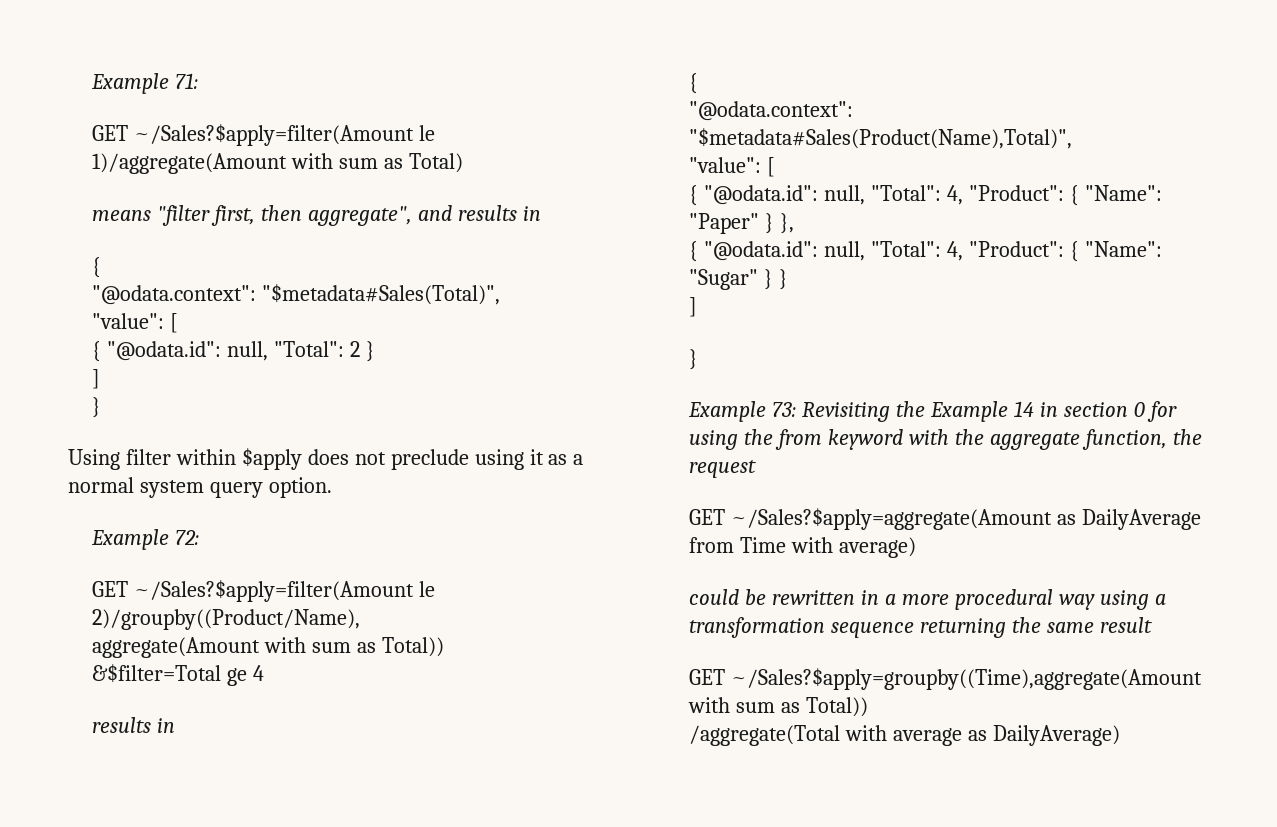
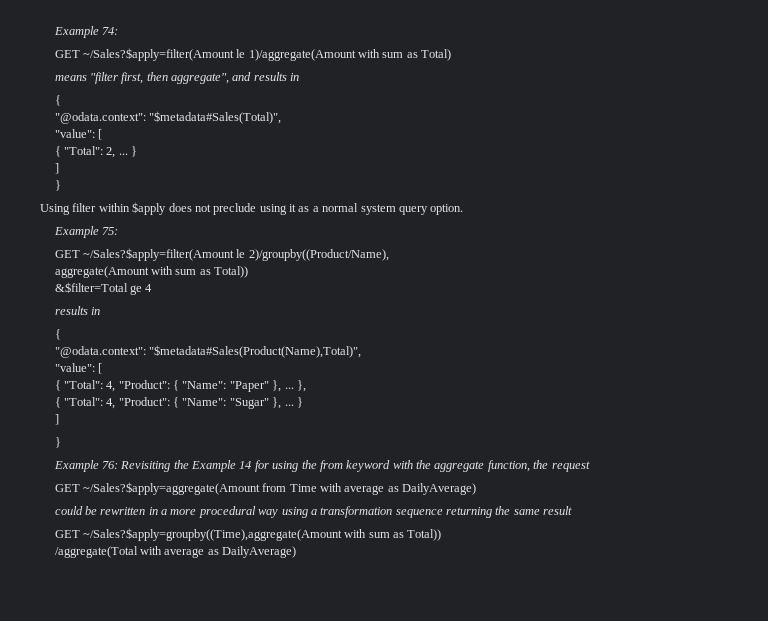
- Example 71:
+ Example 74:
- { "@odata.id": null, "Total": 2 }
+ { "Total": 2, ... }
- Example 72:
+ Example 75:
- { "@odata.id": null, "Total": 4, "Product": { "Name": "Paper" } },
+ { "Total": 4, "Product": { "Name": "Paper" }, ... },
- { "@odata.id": null, "Total": 4, "Product": { "Name": "Sugar" } }
+ { "Total": 4, "Product": { "Name": "Sugar" }, ... }
- Example 73: Revisiting the Example 14 in section 0 for using the from keyword with the aggregate function, the request
+ Example 76: Revisiting the Example 14 for using the from keyword with the aggregate function, the request
- GET ~/Sales?$apply=aggregate(Amount as DailyAverage from Time with average)
+ GET ~/Sales?$apply=aggregate(Amount from Time with average as DailyAverage)

